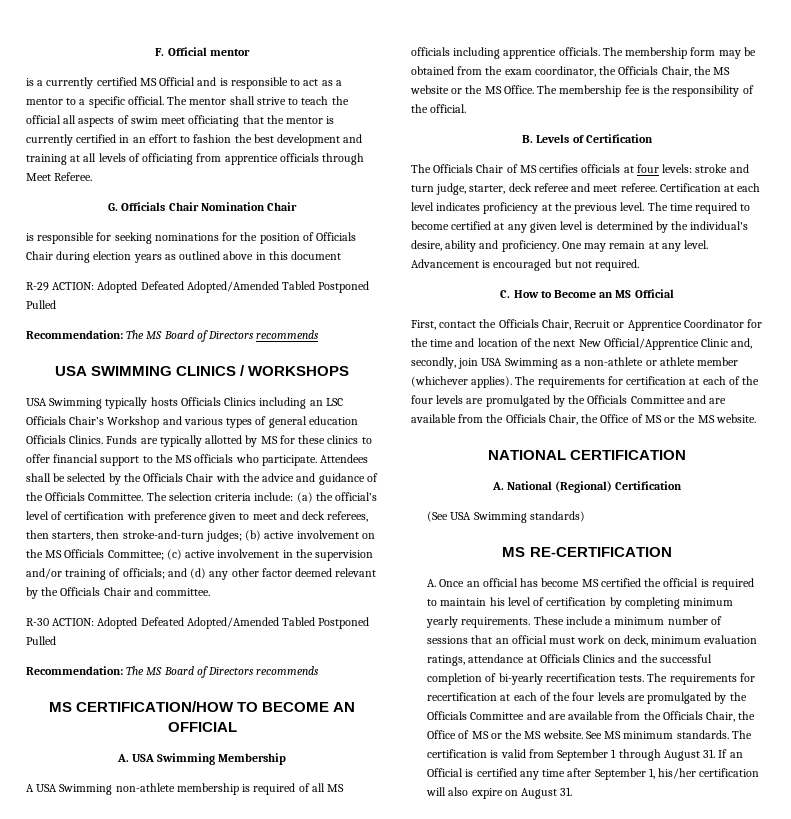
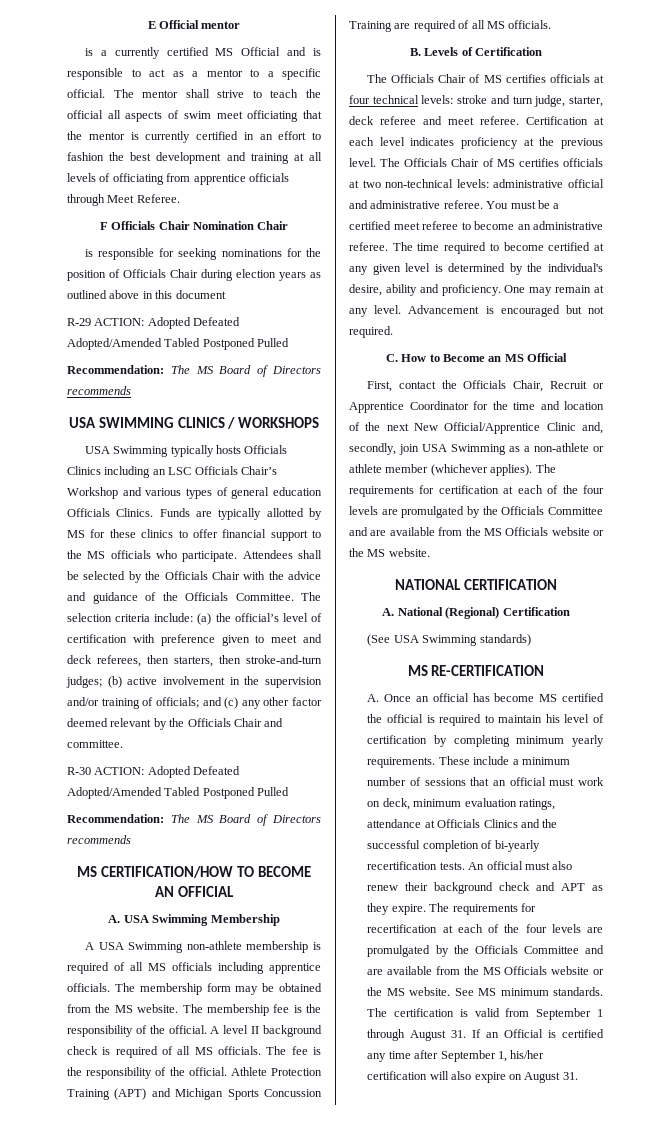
- F. Official mentor
+ E Official mentor
- G. Officials Chair Nomination Chair
+ F Officials Chair Nomination Chair
- The selection criteria include: (a) the official’s level of certification with preference given to meet and deck referees, then starters, then stroke-and-turn judges; (b) active involvement on the MS Officials Committee; (c) active involvement in the supervision and/or training of officials; and (d) any other factor deemed relevant by the Officials Chair and committee.
+ The selection criteria include: (a) the official’s level of certification with preference given to meet and deck referees, then starters, then stroke-and-turn judges; (b) active involvement in the supervision and/or training of officials; and (c) any other factor deemed relevant by the Officials Chair and committee.
- The membership form may be obtained from the exam coordinator, the Officials Chair, the MS website or the MS Office.
+ The membership form may be obtained from the MS website.
+ A level II background check is required of all MS officials. The fee is the responsibility of the official. Athlete Protection Training (APT) and Michigan Sports Concussion Training are required of all MS officials.
- The Officials Chair of MS certifies officials at four levels: stroke and turn judge, starter, deck referee and meet referee.
+ The Officials Chair of MS certifies officials at four technical levels: stroke and turn judge, starter, deck referee and meet referee.
- The time required to become certified at any given level is determined by the individual's desire, ability and proficiency.
+ The Officials Chair of MS certifies officials at two non-technical levels: administrative official and administrative referee. You must be a certified meet referee to become an administrative referee. The time required to become certified at any given level is determined by the individual's desire, ability and proficiency.
- The requirements for certification at each of the four levels are promulgated by the Officials Committee and are available from the Officials Chair, the Office of MS or the MS website.
+ The requirements for certification at each of the four levels are promulgated by the Officials Committee and are available from the MS Officials website or the MS website.
+ An official must also renew their background check and APT as they expire.
- The requirements for recertification at each of the four levels are promulgated by the Officials Committee and are available from the Officials Chair, the Office of MS or the MS website.
+ The requirements for recertification at each of the four levels are promulgated by the Officials Committee and are available from the MS Officials website or the MS website.

